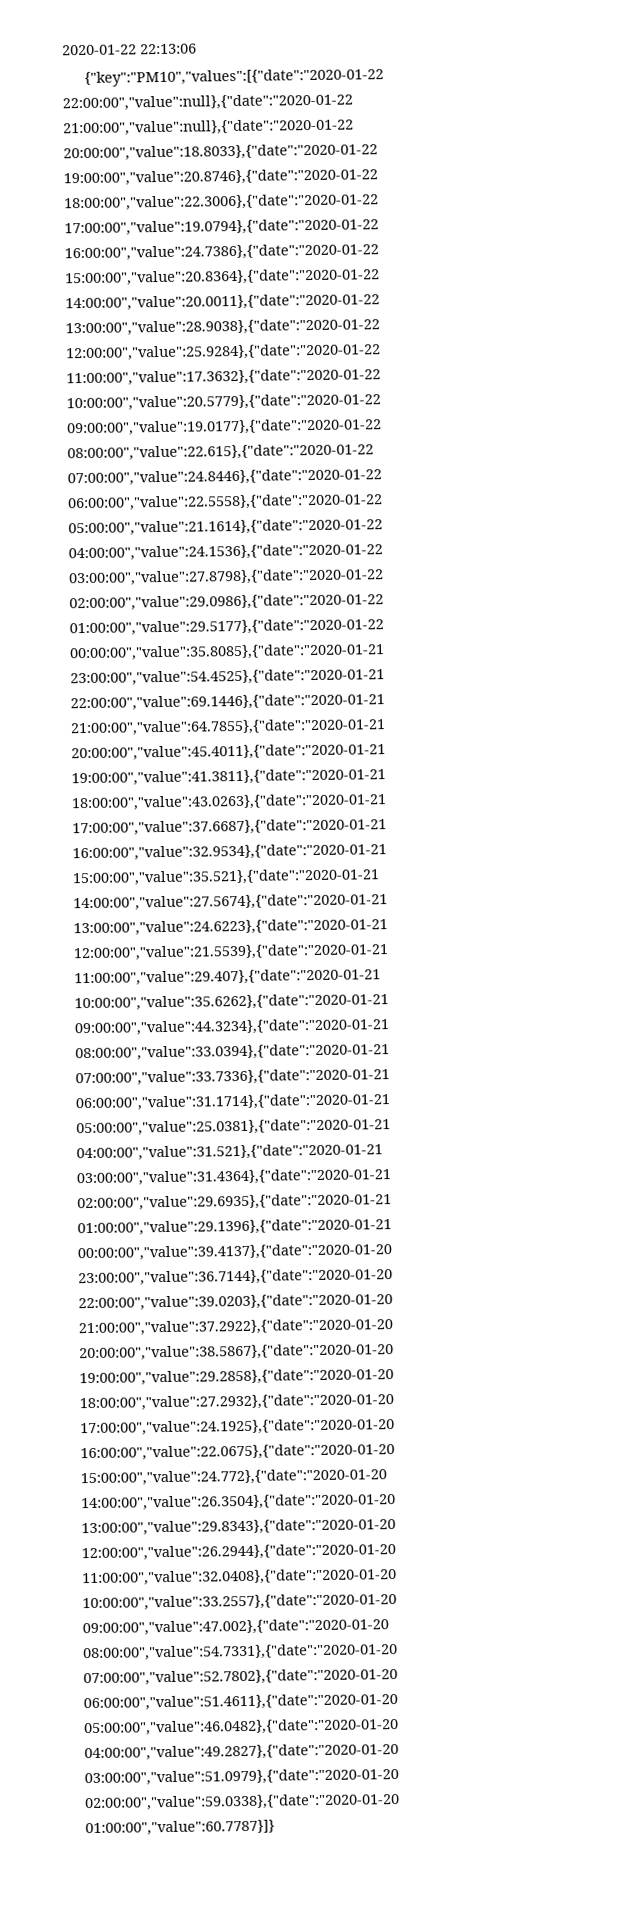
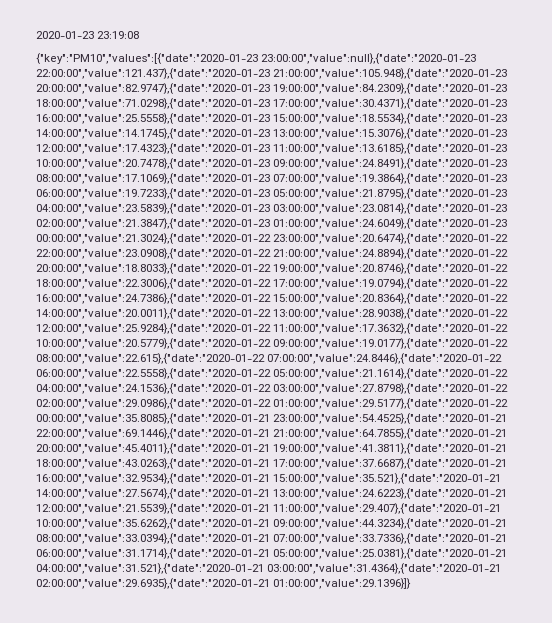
- 2020-01-22 22:13:06
- {"key":"PM10","values":[{"date":"2020-01-22 22:00:00","value":null},{"date":"2020-01-22 21:00:00","value":null},{"date":"2020-01-22 20:00:00","value":18.8033},{"date":"2020-01-22 19:00:00","value":20.8746},{"date":"2020-01-22 18:00:00","value":22.3006},{"date":"2020-01-22 17:00:00","value":19.0794},{"date":"2020-01-22 16:00:00","value":24.7386},{"date":"2020-01-22 15:00:00","value":20.8364},{"date":"2020-01-22 14:00:00","value":20.0011},{"date":"2020-01-22 13:00:00","value":28.9038},{"date":"2020-01-22 12:00:00","value":25.9284},{"date":"2020-01-22 11:00:00","value":17.3632},{"date":"2020-01-22 10:00:00","value":20.5779},{"date":"2020-01-22 09:00:00","value":19.0177},{"date":"2020-01-22 08:00:00","value":22.615},{"date":"2020-01-22 07:00:00","value":24.8446},{"date":"2020-01-22 06:00:00","value":22.5558},{"date":"2020-01-22 05:00:00","value":21.1614},{"date":"2020-01-22 04:00:00","value":24.1536},{"date":"2020-01-22 03:00:00","value":27.8798},{"date":"2020-01-22 02:00:00","value":29.0986},{"date":"2020-01-22 01:00:00","value":29.5177},{"date":"2020-01-22 00:00:00","value":35.8085},{"date":"2020-01-21 23:00:00","value":54.4525},{"date":"2020-01-21 22:00:00","value":69.1446},{"date":"2020-01-21 21:00:00","value":64.7855},{"date":"2020-01-21 20:00:00","value":45.4011},{"date":"2020-01-21 19:00:00","value":41.3811},{"date":"2020-01-21 18:00:00","value":43.0263},{"date":"2020-01-21 17:00:00","value":37.6687},{"date":"2020-01-21 16:00:00","value":32.9534},{"date":"2020-01-21 15:00:00","value":35.521},{"date":"2020-01-21 14:00:00","value":27.5674},{"date":"2020-01-21 13:00:00","value":24.6223},{"date":"2020-01-21 12:00:00","value":21.5539},{"date":"2020-01-21 11:00:00","value":29.407},{"date":"2020-01-21 10:00:00","value":35.6262},{"date":"2020-01-21 09:00:00","value":44.3234},{"date":"2020-01-21 08:00:00","value":33.0394},{"date":"2020-01-21 07:00:00","value":33.7336},{"date":"2020-01-21 06:00:00","value":31.1714},{"date":"2020-01-21 05:00:00","value":25.0381},{"date":"2020-01-21 04:00:00","value":31.521},{"date":"2020-01-21 03:00:00","value":31.4364},{"date":"2020-01-21 02:00:00","value":29.6935},{"date":"2020-01-21 01:00:00","value":29.1396},{"date":"2020-01-21 00:00:00","value":39.4137},{"date":"2020-01-20 23:00:00","value":36.7144},{"date":"2020-01-20 22:00:00","value":39.0203},{"date":"2020-01-20 21:00:00","value":37.2922},{"date":"2020-01-20 20:00:00","value":38.5867},{"date":"2020-01-20 19:00:00","value":29.2858},{"date":"2020-01-20 18:00:00","value":27.2932},{"date":"2020-01-20 17:00:00","value":24.1925},{"date":"2020-01-20 16:00:00","value":22.0675},{"date":"2020-01-20 15:00:00","value":24.772},{"date":"2020-01-20 14:00:00","value":26.3504},{"date":"2020-01-20 13:00:00","value":29.8343},{"date":"2020-01-20 12:00:00","value":26.2944},{"date":"2020-01-20 11:00:00","value":32.0408},{"date":"2020-01-20 10:00:00","value":33.2557},{"date":"2020-01-20 09:00:00","value":47.002},{"date":"2020-01-20 08:00:00","value":54.7331},{"date":"2020-01-20 07:00:00","value":52.7802},{"date":"2020-01-20 06:00:00","value":51.4611},{"date":"2020-01-20 05:00:00","value":46.0482},{"date":"2020-01-20 04:00:00","value":49.2827},{"date":"2020-01-20 03:00:00","value":51.0979},{"date":"2020-01-20 02:00:00","value":59.0338},{"date":"2020-01-20 01:00:00","value":60.7787}]}
+ 2020-01-23 23:19:08
+ {"key":"PM10","values":[{"date":"2020-01-23 23:00:00","value":null},{"date":"2020-01-23 22:00:00","value":121.437},{"date":"2020-01-23 21:00:00","value":105.948},{"date":"2020-01-23 20:00:00","value":82.9747},{"date":"2020-01-23 19:00:00","value":84.2309},{"date":"2020-01-23 18:00:00","value":71.0298},{"date":"2020-01-23 17:00:00","value":30.4371},{"date":"2020-01-23 16:00:00","value":25.5558},{"date":"2020-01-23 15:00:00","value":18.5534},{"date":"2020-01-23 14:00:00","value":14.1745},{"date":"2020-01-23 13:00:00","value":15.3076},{"date":"2020-01-23 12:00:00","value":17.4323},{"date":"2020-01-23 11:00:00","value":13.6185},{"date":"2020-01-23 10:00:00","value":20.7478},{"date":"2020-01-23 09:00:00","value":24.8491},{"date":"2020-01-23 08:00:00","value":17.1069},{"date":"2020-01-23 07:00:00","value":19.3864},{"date":"2020-01-23 06:00:00","value":19.7233},{"date":"2020-01-23 05:00:00","value":21.8795},{"date":"2020-01-23 04:00:00","value":23.5839},{"date":"2020-01-23 03:00:00","value":23.0814},{"date":"2020-01-23 02:00:00","value":21.3847},{"date":"2020-01-23 01:00:00","value":24.6049},{"date":"2020-01-23 00:00:00","value":21.3024},{"date":"2020-01-22 23:00:00","value":20.6474},{"date":"2020-01-22 22:00:00","value":23.0908},{"date":"2020-01-22 21:00:00","value":24.8894},{"date":"2020-01-22 20:00:00","value":18.8033},{"date":"2020-01-22 19:00:00","value":20.8746},{"date":"2020-01-22 18:00:00","value":22.3006},{"date":"2020-01-22 17:00:00","value":19.0794},{"date":"2020-01-22 16:00:00","value":24.7386},{"date":"2020-01-22 15:00:00","value":20.8364},{"date":"2020-01-22 14:00:00","value":20.0011},{"date":"2020-01-22 13:00:00","value":28.9038},{"date":"2020-01-22 12:00:00","value":25.9284},{"date":"2020-01-22 11:00:00","value":17.3632},{"date":"2020-01-22 10:00:00","value":20.5779},{"date":"2020-01-22 09:00:00","value":19.0177},{"date":"2020-01-22 08:00:00","value":22.615},{"date":"2020-01-22 07:00:00","value":24.8446},{"date":"2020-01-22 06:00:00","value":22.5558},{"date":"2020-01-22 05:00:00","value":21.1614},{"date":"2020-01-22 04:00:00","value":24.1536},{"date":"2020-01-22 03:00:00","value":27.8798},{"date":"2020-01-22 02:00:00","value":29.0986},{"date":"2020-01-22 01:00:00","value":29.5177},{"date":"2020-01-22 00:00:00","value":35.8085},{"date":"2020-01-21 23:00:00","value":54.4525},{"date":"2020-01-21 22:00:00","value":69.1446},{"date":"2020-01-21 21:00:00","value":64.7855},{"date":"2020-01-21 20:00:00","value":45.4011},{"date":"2020-01-21 19:00:00","value":41.3811},{"date":"2020-01-21 18:00:00","value":43.0263},{"date":"2020-01-21 17:00:00","value":37.6687},{"date":"2020-01-21 16:00:00","value":32.9534},{"date":"2020-01-21 15:00:00","value":35.521},{"date":"2020-01-21 14:00:00","value":27.5674},{"date":"2020-01-21 13:00:00","value":24.6223},{"date":"2020-01-21 12:00:00","value":21.5539},{"date":"2020-01-21 11:00:00","value":29.407},{"date":"2020-01-21 10:00:00","value":35.6262},{"date":"2020-01-21 09:00:00","value":44.3234},{"date":"2020-01-21 08:00:00","value":33.0394},{"date":"2020-01-21 07:00:00","value":33.7336},{"date":"2020-01-21 06:00:00","value":31.1714},{"date":"2020-01-21 05:00:00","value":25.0381},{"date":"2020-01-21 04:00:00","value":31.521},{"date":"2020-01-21 03:00:00","value":31.4364},{"date":"2020-01-21 02:00:00","value":29.6935},{"date":"2020-01-21 01:00:00","value":29.1396}]}

